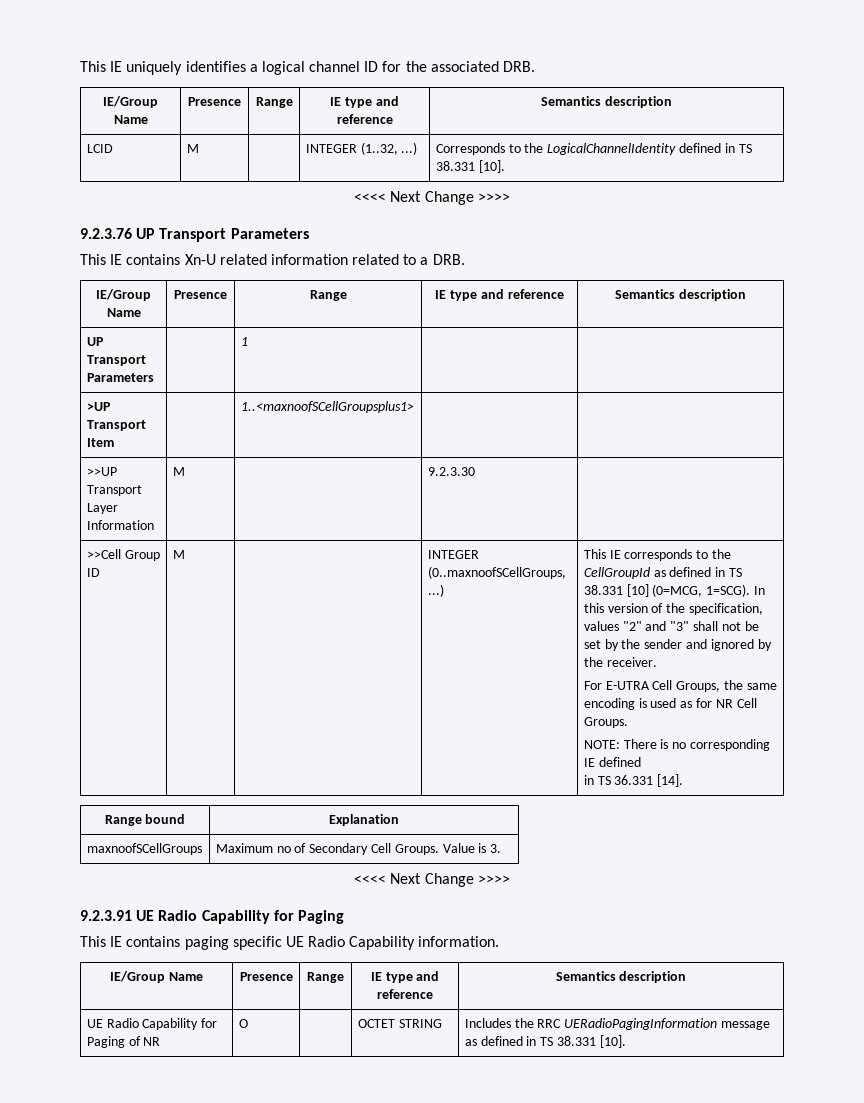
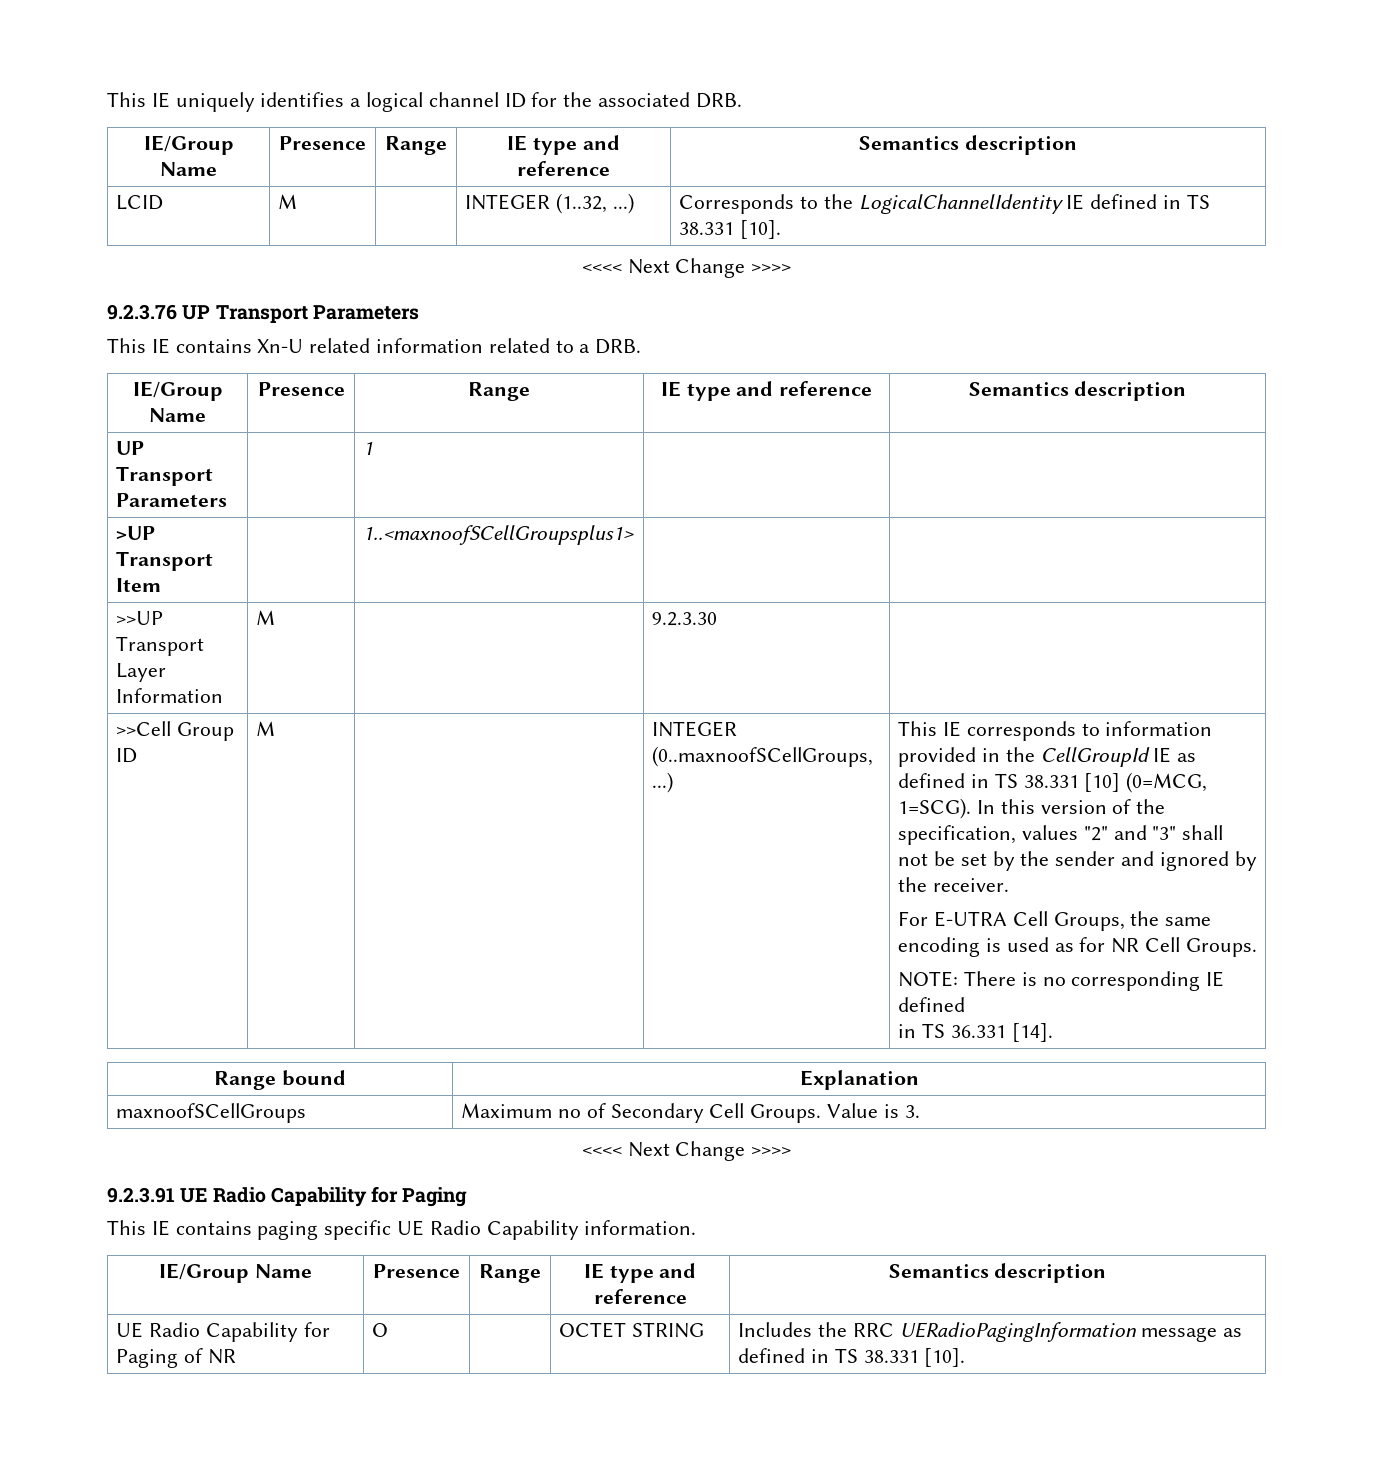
- LCID | M | | INTEGER (1..32, ...) | Corresponds to the LogicalChannelIdentity defined in TS 38.331 [10].
+ LCID | M | | INTEGER (1..32, ...) | Corresponds to the LogicalChannelIdentity IE defined in TS 38.331 [10].
- This IE corresponds to the CellGroupId as defined in TS 38.331 [10] (0=MCG, 1=SCG).
+ This IE corresponds to information provided in the CellGroupId IE as defined in TS 38.331 [10] (0=MCG, 1=SCG).

